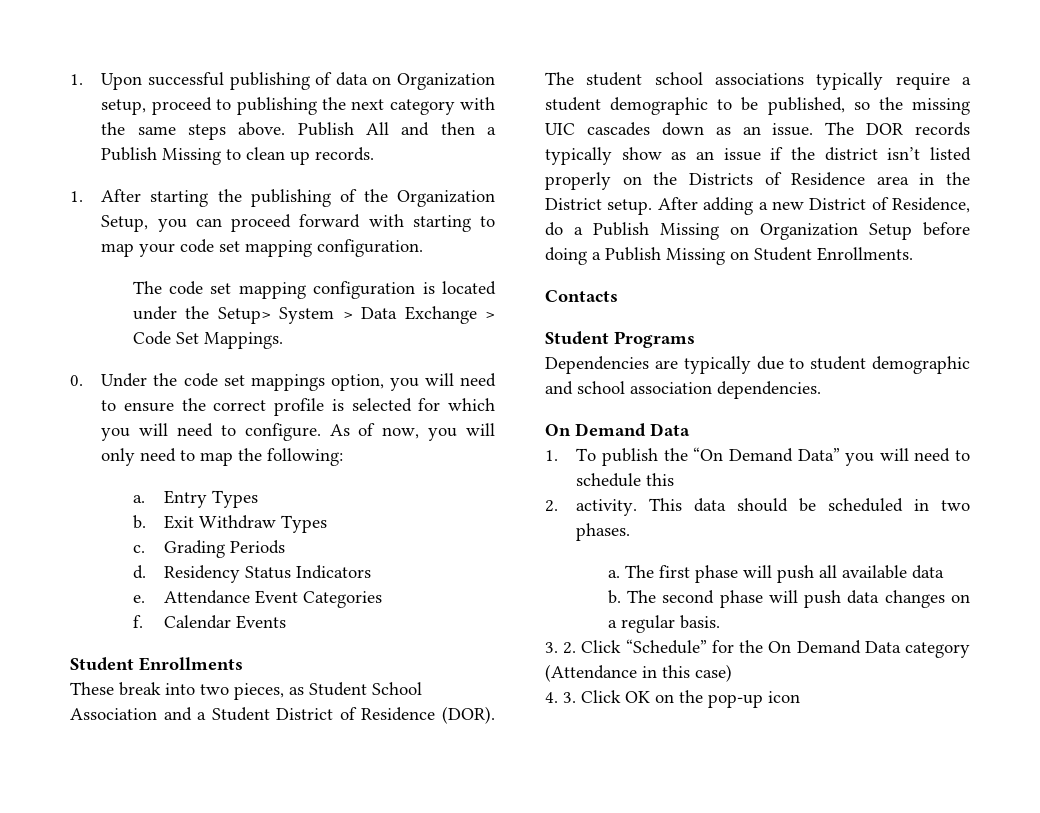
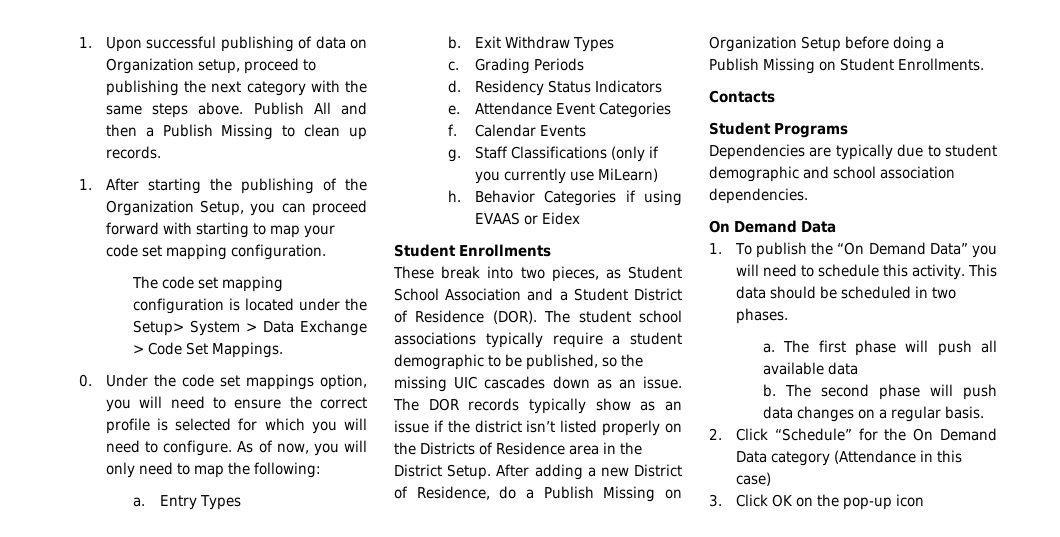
+ g. Staff Classifications (only if you currently use MiLearn)
+ h. Behavior Categories if using EVAAS or Eidex
- The DOR records typically show as an issue if the district isn’t listed properly on the Districts of Residence area in the District setup.
+ The DOR records typically show as an issue if the district isn’t listed properly on the Districts of Residence area in the District Setup.
- 1. To publish the “On Demand Data” you will need to schedule this
- 2. activity.
+ 1. To publish the “On Demand Data” you will need to schedule this activity.
- 3. 2. Click “Schedule” for the On Demand Data category (Attendance in this case)
+ 2. Click “Schedule” for the On Demand Data category (Attendance in this case)
- 4. 3. Click OK on the pop-up icon
+ 3. Click OK on the pop-up icon

